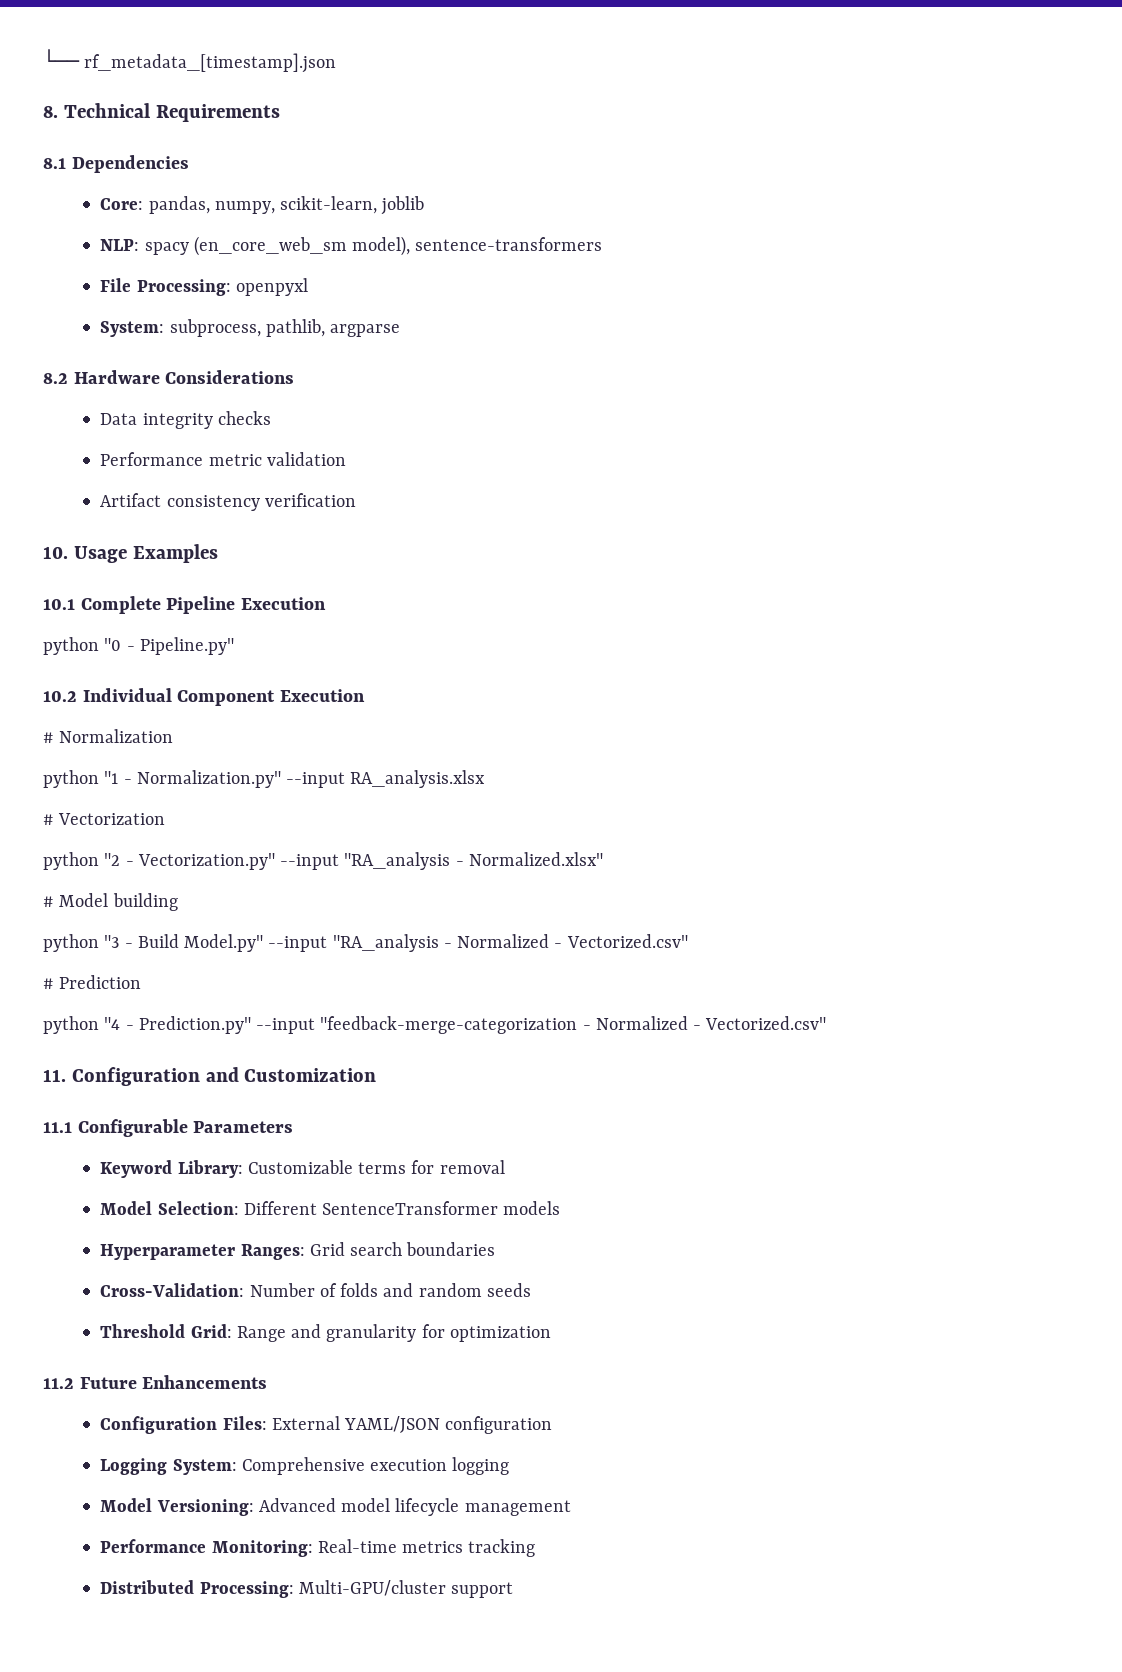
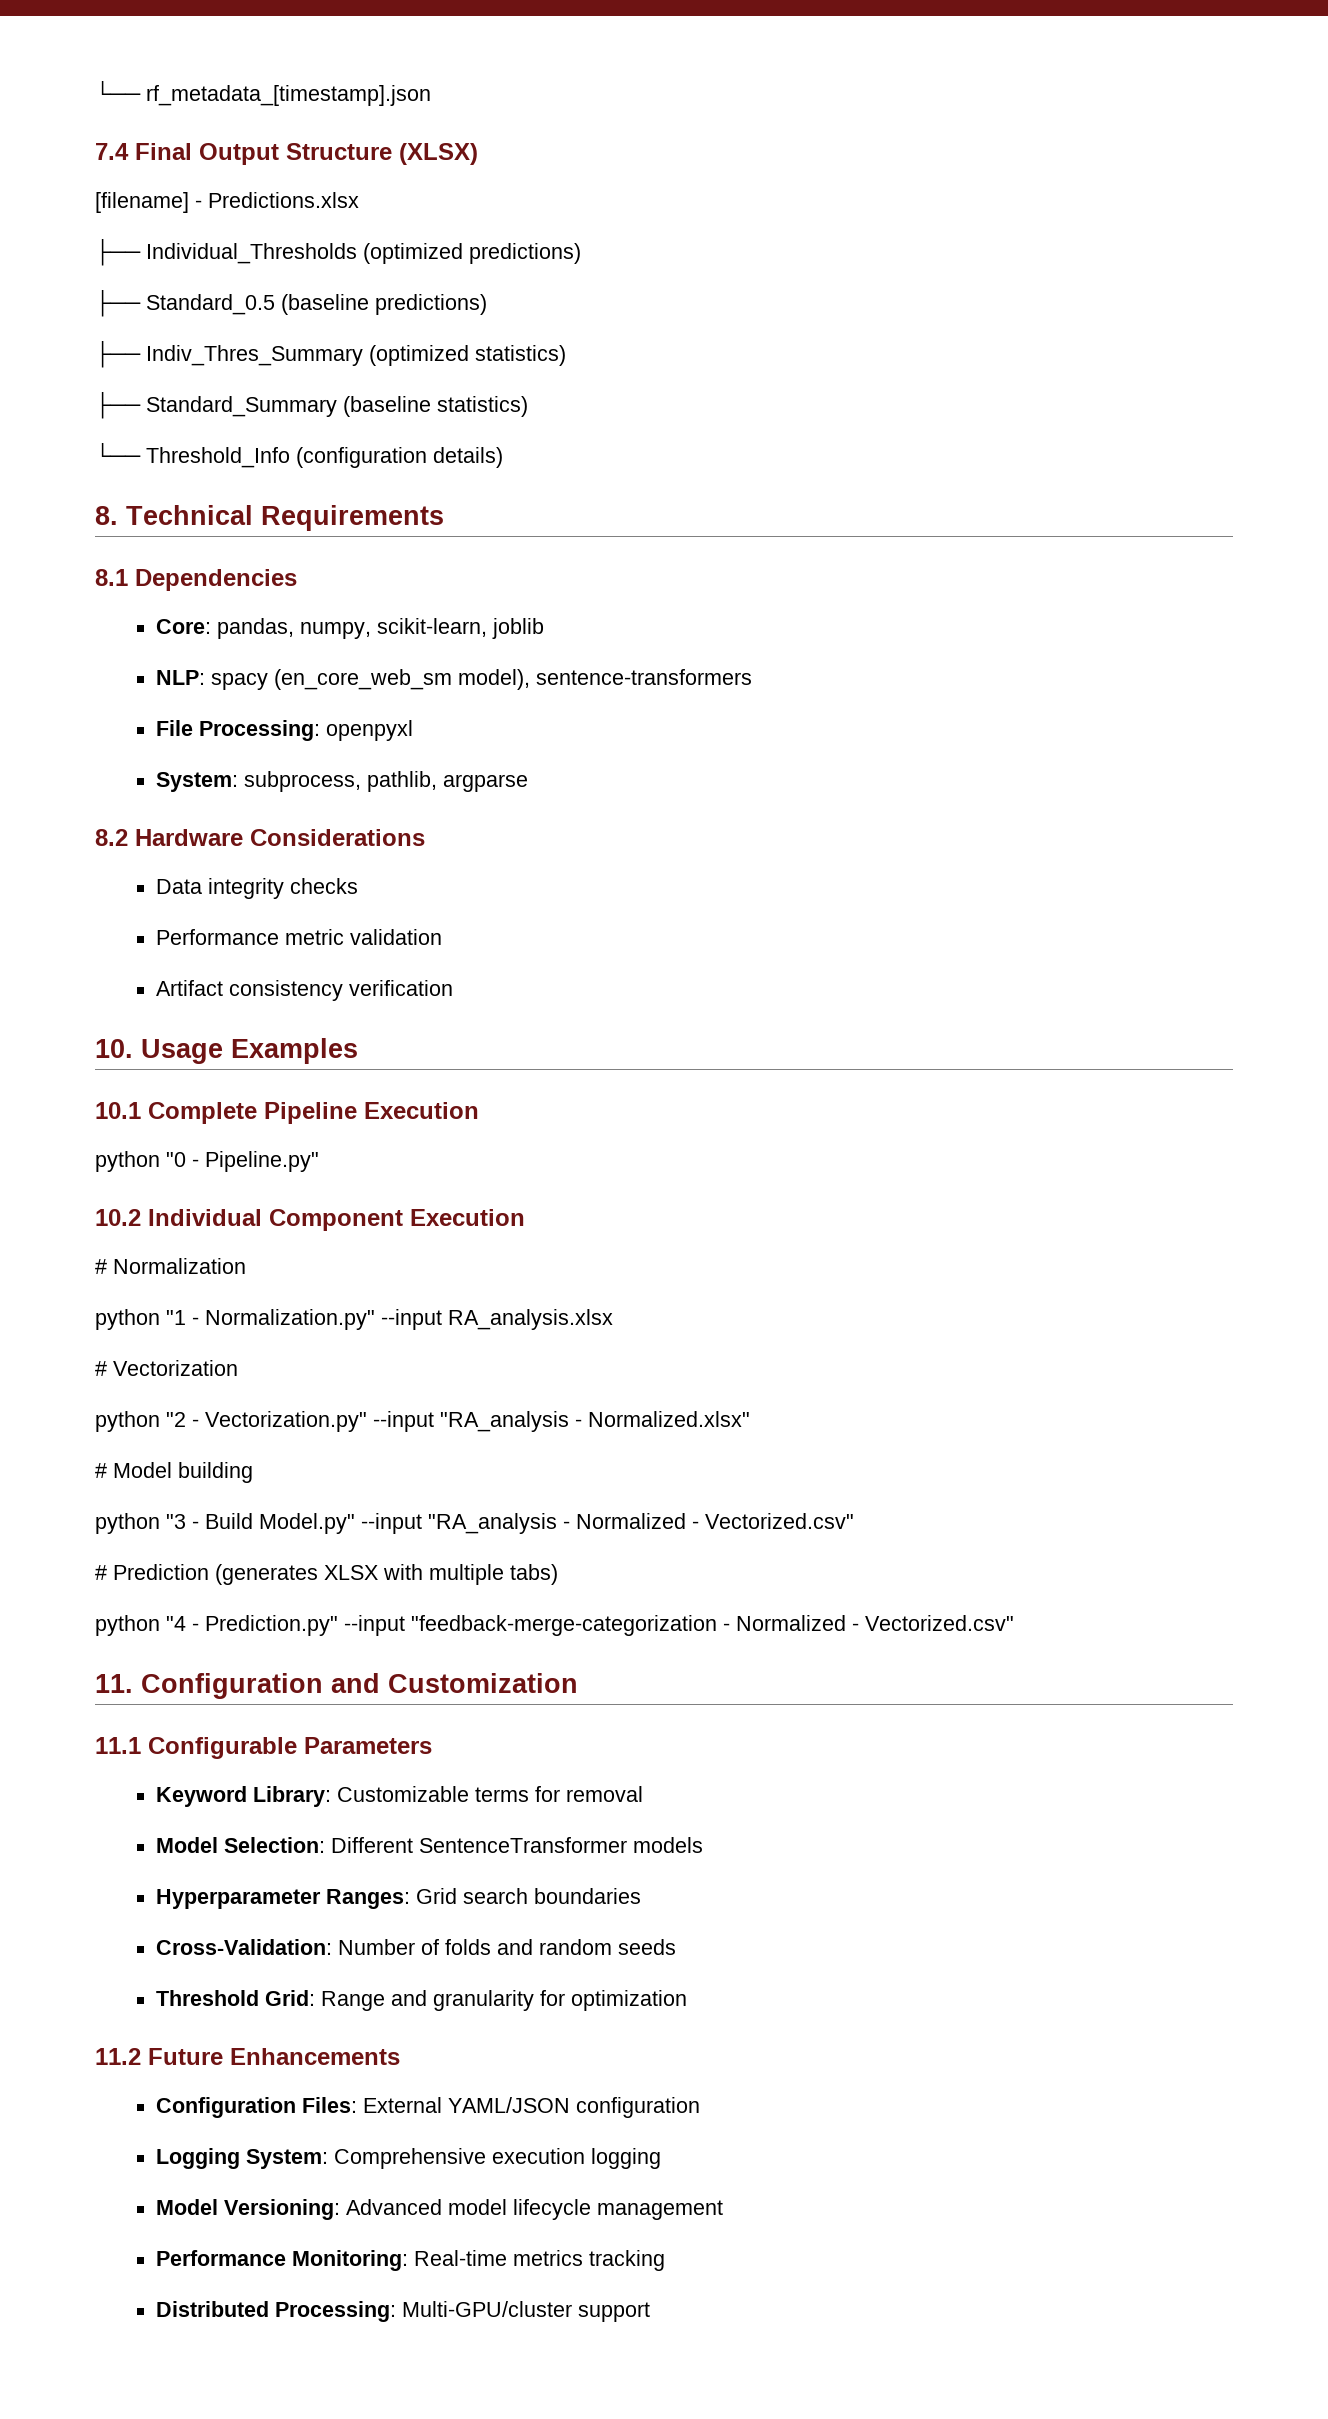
+ 7.4 Final Output Structure (XLSX)
+ [filename] - Predictions.xlsx
+ ├── Individual_Thresholds (optimized predictions)
+ ├── Standard_0.5 (baseline predictions)
+ ├── Indiv_Thres_Summary (optimized statistics)
+ ├── Standard_Summary (baseline statistics)
+ └── Threshold_Info (configuration details)
- # Prediction
+ # Prediction (generates XLSX with multiple tabs)

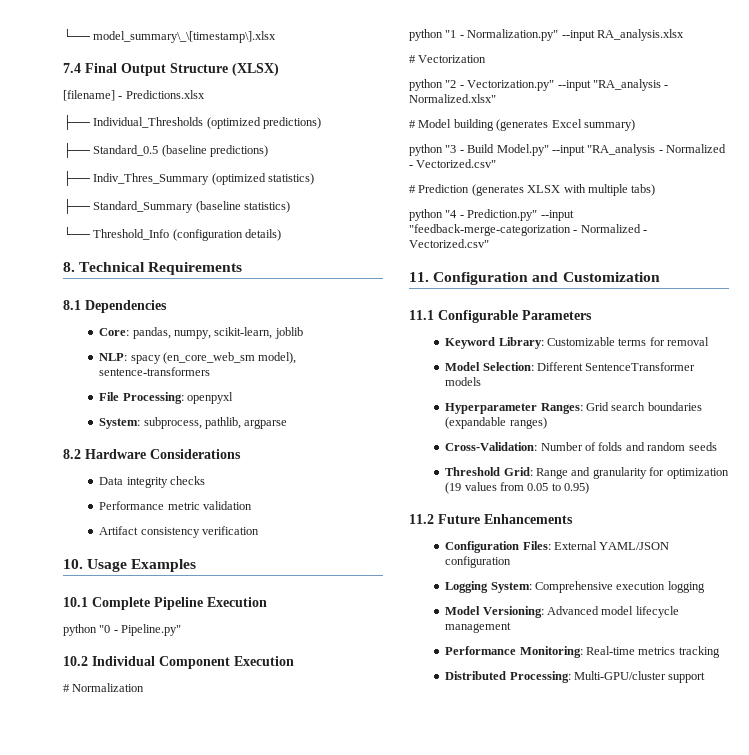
- └── rf_metadata_[timestamp].json
+ └── model_summary\_\[timestamp\].xlsx
- # Model building
+ # Model building (generates Excel summary)
- Hyperparameter Ranges: Grid search boundaries
+ Hyperparameter Ranges: Grid search boundaries (expandable ranges)
- Threshold Grid: Range and granularity for optimization
+ Threshold Grid: Range and granularity for optimization (19 values from 0.05 to 0.95)

